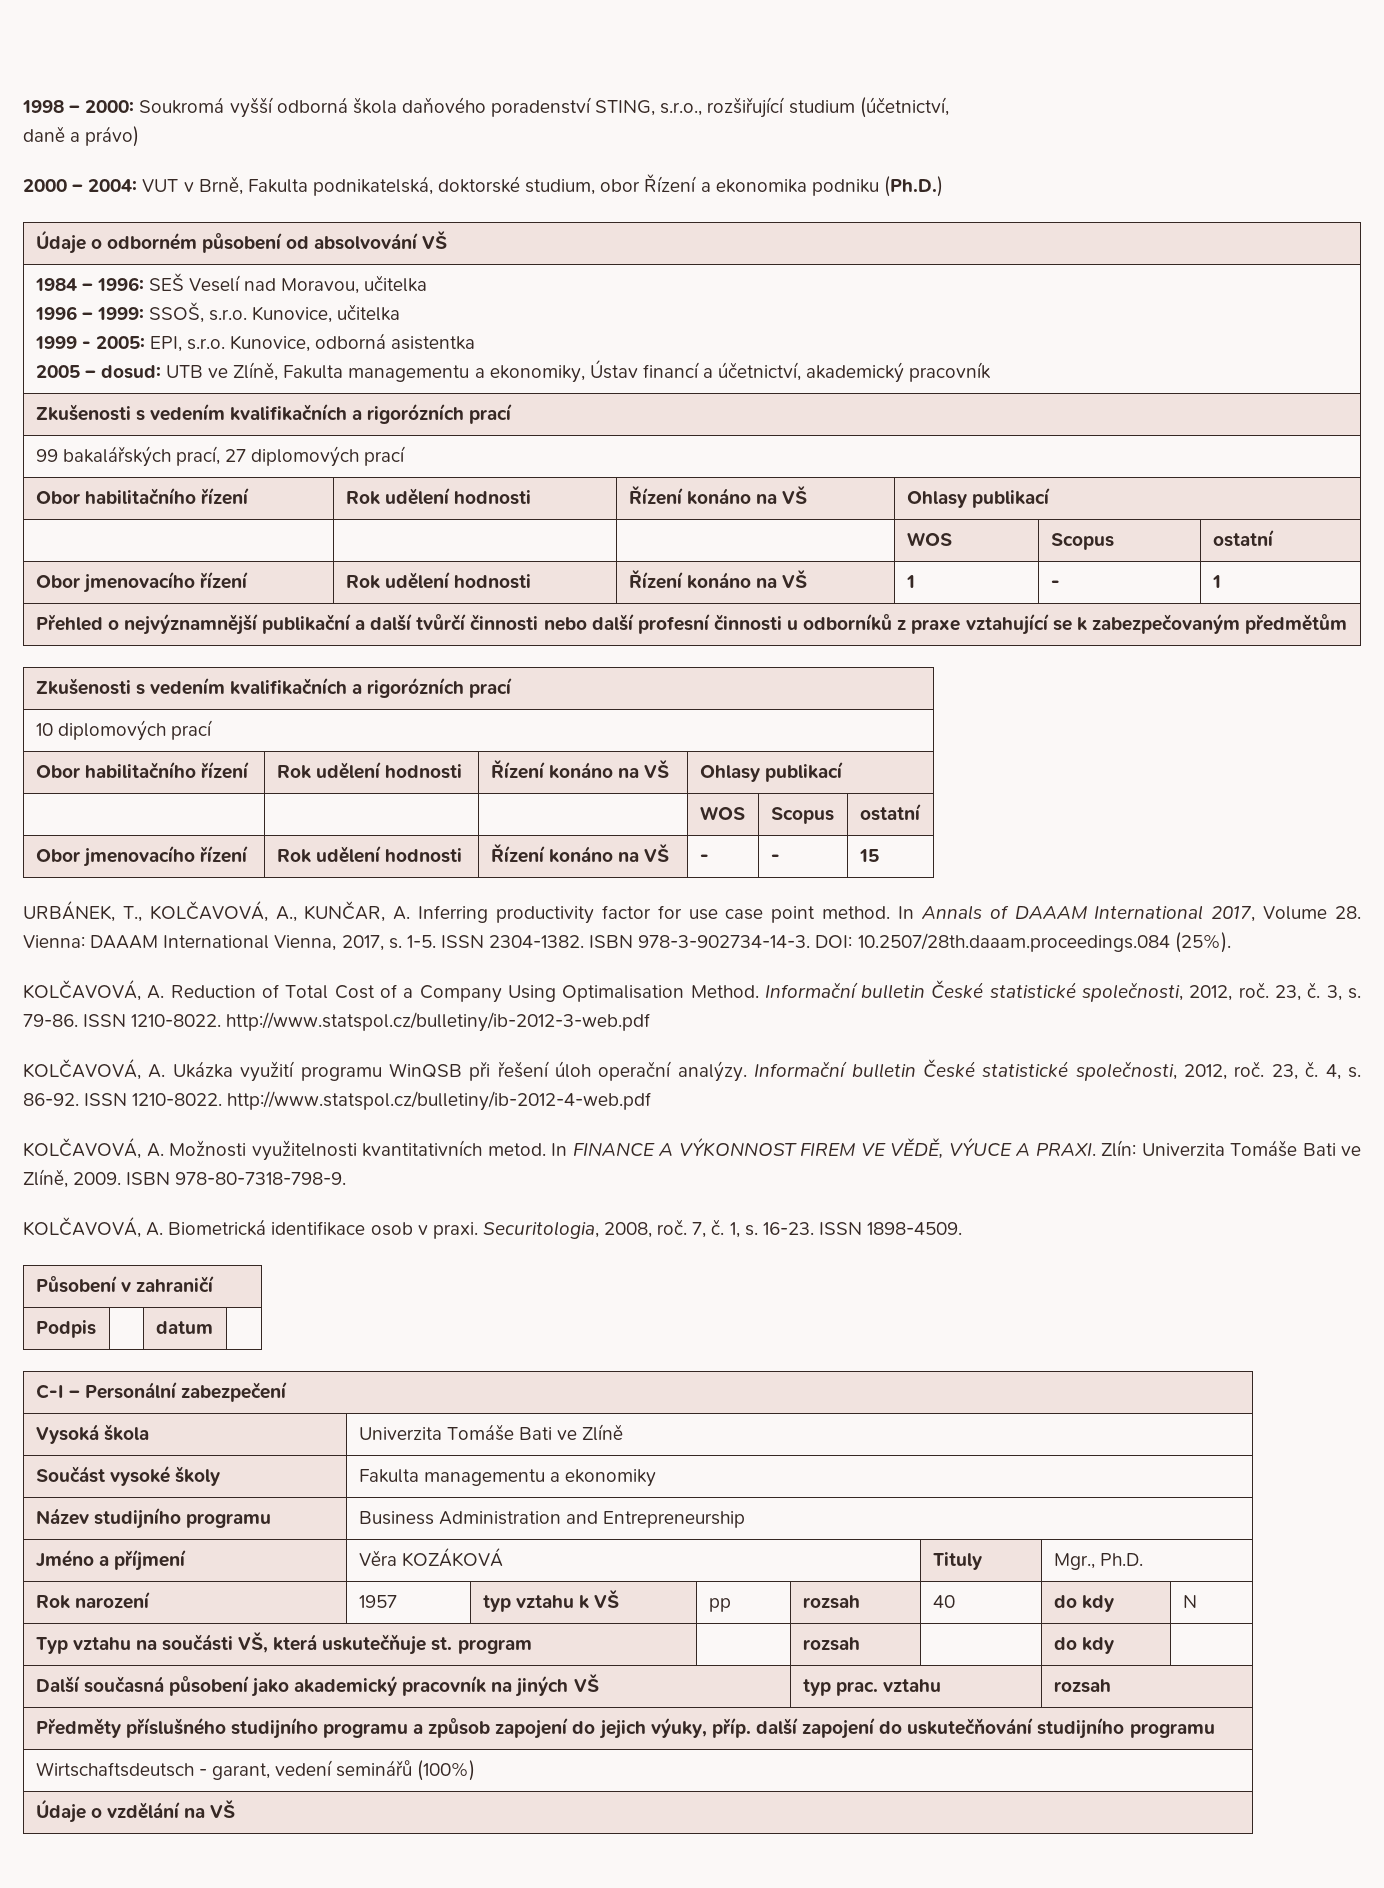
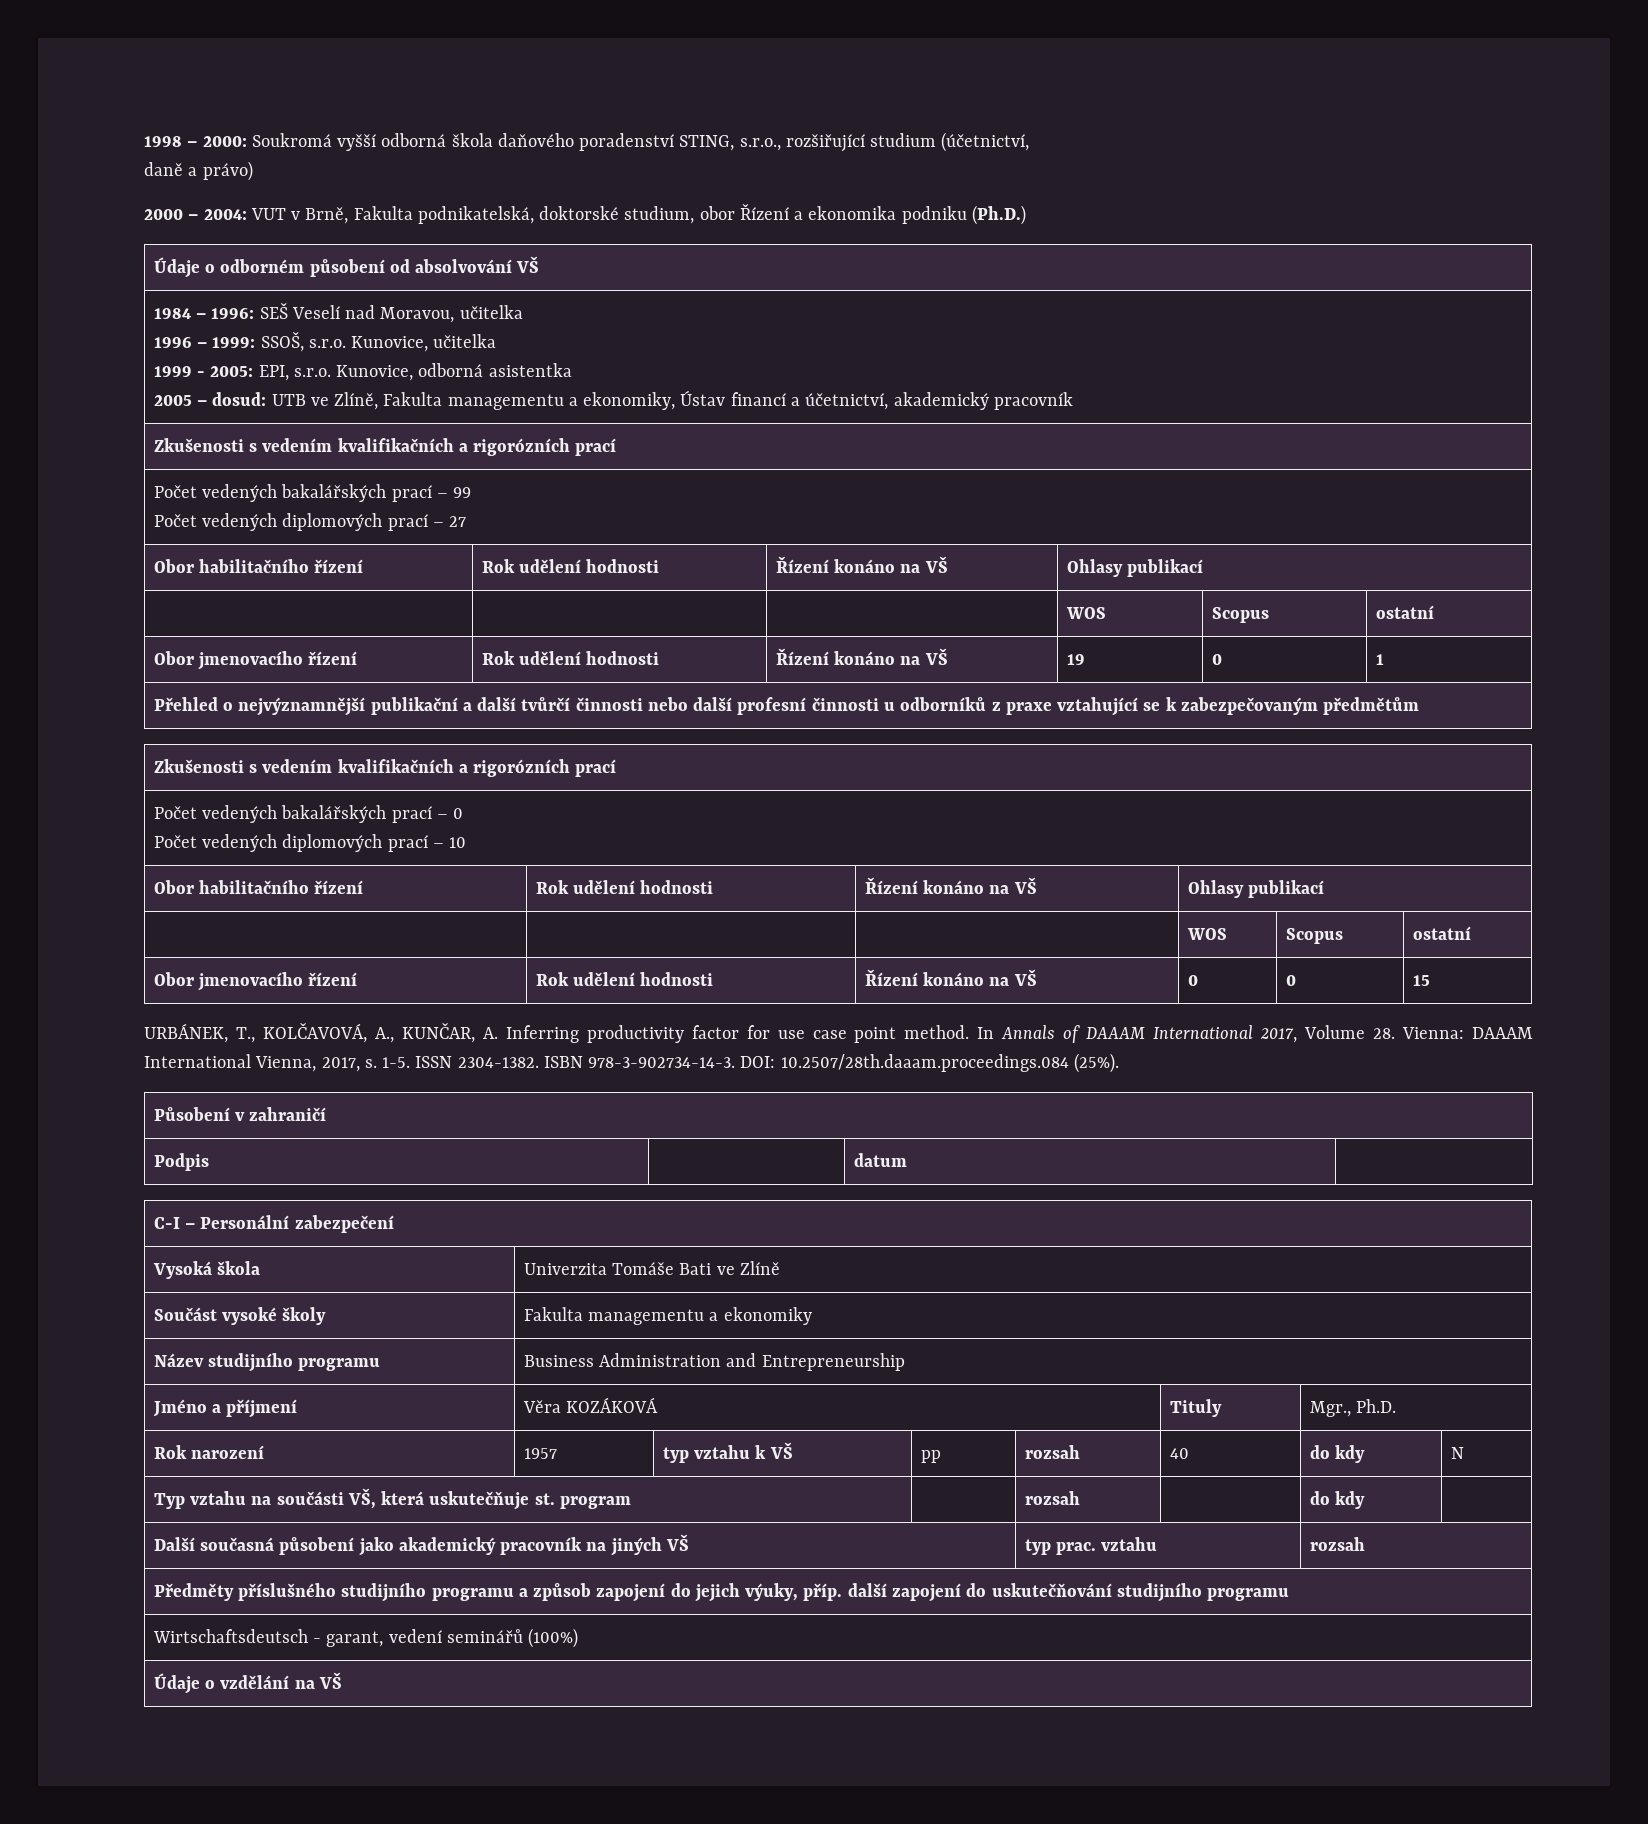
- 99 bakalářských prací, 27 diplomových prací
+ Počet vedených bakalářských prací – 99
+ Počet vedených diplomových prací – 27
- Obor jmenovacího řízení | Rok udělení hodnosti | Řízení konáno na VŠ | 1 | - | 1
+ Obor jmenovacího řízení | Rok udělení hodnosti | Řízení konáno na VŠ | 19 | 0 | 1
- 10 diplomových prací
+ Počet vedených bakalářských prací – 0
+ Počet vedených diplomových prací – 10
- Obor jmenovacího řízení | Rok udělení hodnosti | Řízení konáno na VŠ | - | - | 15
+ Obor jmenovacího řízení | Rok udělení hodnosti | Řízení konáno na VŠ | 0 | 0 | 15
- KOLČAVOVÁ, A. Reduction of Total Cost of a Company Using Optimalisation Method. Informační bulletin České statistické společnosti, 2012, roč. 23, č. 3, s. 79-86. ISSN 1210-8022. http://www.statspol.cz/bulletiny/ib-2012-3-web.pdf
- KOLČAVOVÁ, A. Ukázka využití programu WinQSB při řešení úloh operační analýzy. Informační bulletin České statistické společnosti, 2012, roč. 23, č. 4, s. 86-92. ISSN 1210-8022. http://www.statspol.cz/bulletiny/ib-2012-4-web.pdf
- KOLČAVOVÁ, A. Možnosti využitelnosti kvantitativních metod. In FINANCE A VÝKONNOST FIREM VE VĚDĚ, VÝUCE A PRAXI. Zlín: Univerzita Tomáše Bati ve Zlíně, 2009. ISBN 978-80-7318-798-9.
- KOLČAVOVÁ, A. Biometrická identifikace osob v praxi. Securitologia, 2008, roč. 7, č. 1, s. 16-23. ISSN 1898-4509.

